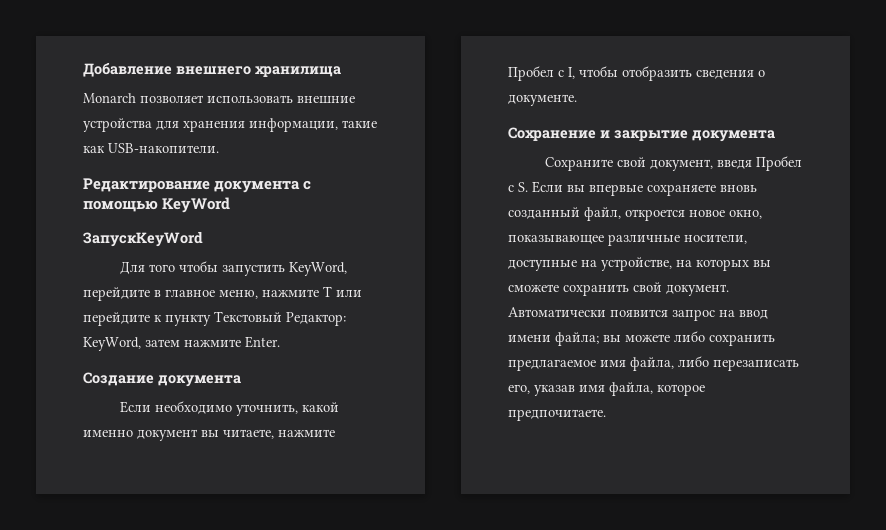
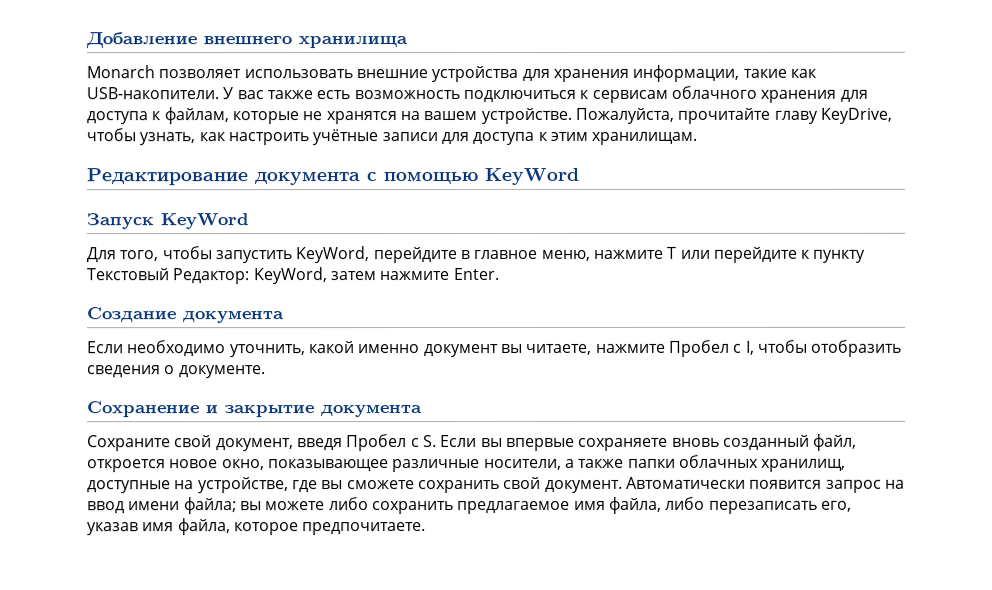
+ У вас также есть возможность подключиться к сервисам облачного хранения для доступа к файлам, которые не хранятся на вашем устройстве. Пожалуйста, прочитайте главу KeyDrive, чтобы узнать, как настроить учётные записи для доступа к этим хранилищам.
- ЗапускKeyWord
+ Запуск KeyWord
- Для того чтобы запустить KeyWord, перейдите в главное меню, нажмите Т или перейдите к пункту Текстовый Редактор: KeyWord, затем нажмите Enter.
+ Для того, чтобы запустить KeyWord, перейдите в главное меню, нажмите Т или перейдите к пункту Текстовый Редактор: KeyWord, затем нажмите Enter.
- Сохраните свой документ, введя Пробел с S. Если вы впервые сохраняете вновь созданный файл, откроется новое окно, показывающее различные носители, доступные на устройстве, на которых вы сможете сохранить свой документ.
+ Сохраните свой документ, введя Пробел с S. Если вы впервые сохраняете вновь созданный файл, откроется новое окно, показывающее различные носители, а также папки облачных хранилищ, доступные на устройстве, где вы сможете сохранить свой документ.

